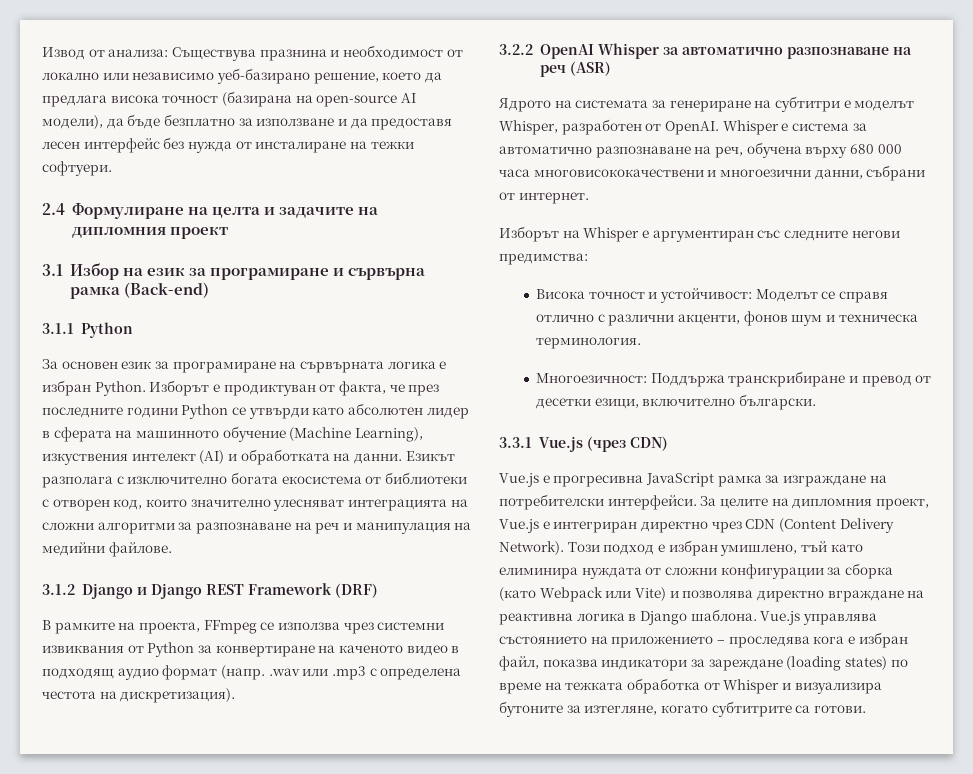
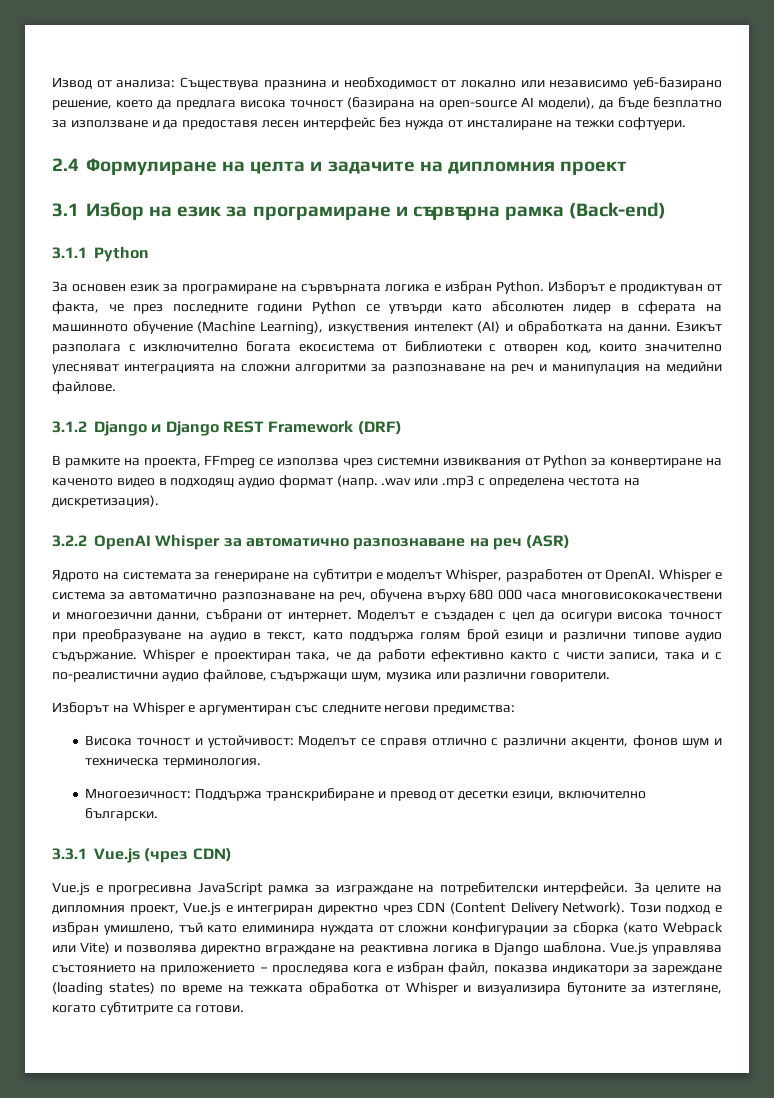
+ Моделът е създаден с цел да осигури висока точност при преобразуване на аудио в текст, като поддържа голям брой езици и различни типове аудио съдържание. Whisper е проектиран така, че да работи ефективно както с чисти записи, така и с по-реалистични аудио файлове, съдържащи шум, музика или различни говорители.

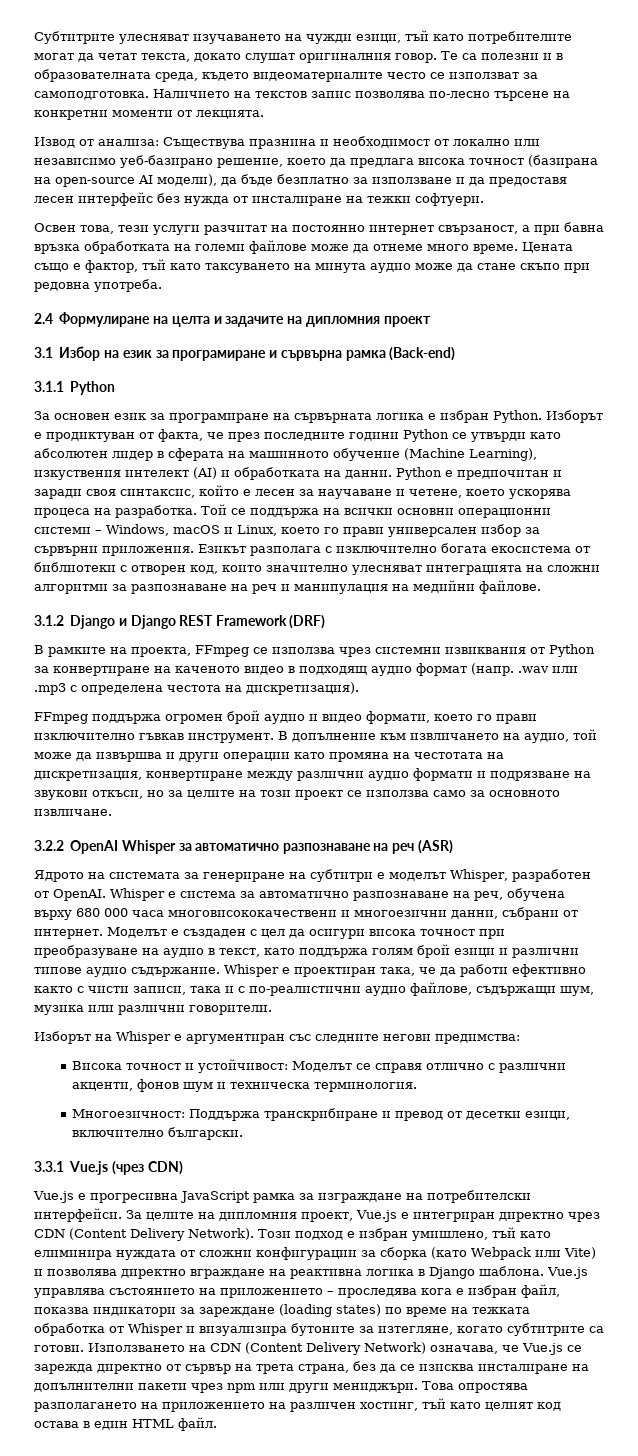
+ Субтитрите улесняват изучаването на чужди езици, тъй като потребителите могат да четат текста, докато слушат оригиналния говор. Те са полезни и в образователната среда, където видеоматериалите често се използват за самоподготовка. Наличието на текстов запис позволява по-лесно търсене на конкретни моменти от лекцията.
+ Освен това, тези услуги разчитат на постоянно интернет свързаност, а при бавна връзка обработката на големи файлове може да отнеме много време. Цената също е фактор, тъй като таксуването на минута аудио може да стане скъпо при редовна употреба.
+ Python е предпочитан и заради своя синтаксис, който е лесен за научаване и четене, което ускорява процеса на разработка. Той се поддържа на всички основни операционни системи – Windows, macOS и Linux, което го прави универсален избор за сървърни приложения.
+ FFmpeg поддържа огромен брой аудио и видео формати, което го прави изключително гъвкав инструмент. В допълнение към извличането на аудио, той може да извършва и други операции като промяна на честотата на дискретизация, конвертиране между различни аудио формати и подрязване на звукови откъси, но за целите на този проект се използва само за основното извличане.
+ Използването на CDN (Content Delivery Network) означава, че Vue.js се зарежда директно от сървър на трета страна, без да се изисква инсталиране на допълнителни пакети чрез npm или други мениджъри. Това опростява разполагането на приложението на различен хостинг, тъй като целият код остава в един HTML файл.

